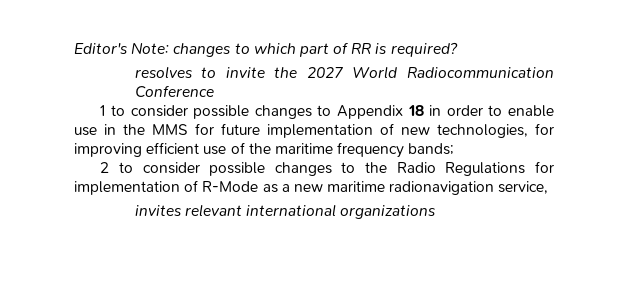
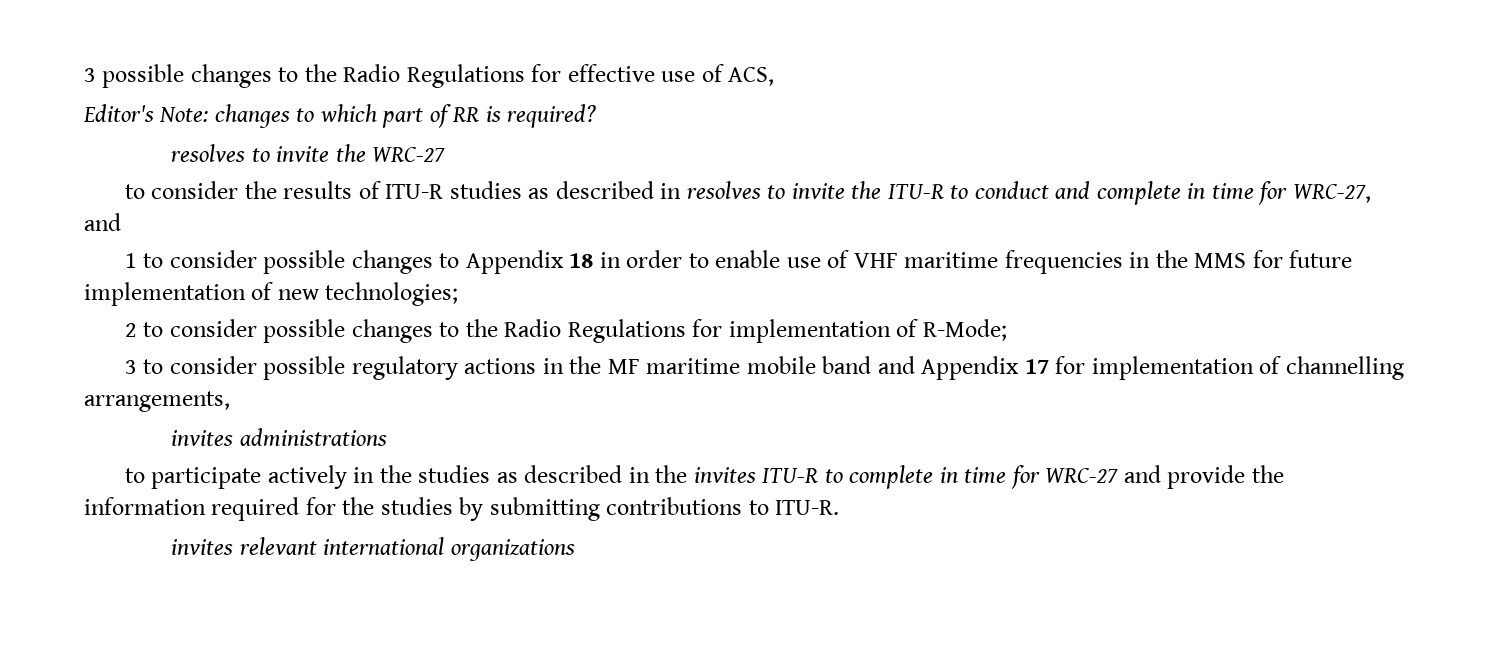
+ 3 possible changes to the Radio Regulations for effective use of ACS,
- resolves to invite the 2027 World Radiocommunication Conference
+ resolves to invite the WRC-27
+ to consider the results of ITU-R studies as described in resolves to invite the ITU-R to conduct and complete in time for WRC-27, and
- 1 to consider possible changes to Appendix 18 in order to enable use in the MMS for future implementation of new technologies, for improving efficient use of the maritime frequency bands;
+ 1 to consider possible changes to Appendix 18 in order to enable use of VHF maritime frequencies in the MMS for future implementation of new technologies;
- 2 to consider possible changes to the Radio Regulations for implementation of R-Mode as a new maritime radionavigation service,
+ 2 to consider possible changes to the Radio Regulations for implementation of R-Mode;
+ 3 to consider possible regulatory actions in the MF maritime mobile band and Appendix 17 for implementation of channelling arrangements,
+ invites administrations
+ to participate actively in the studies as described in the invites ITU-R to complete in time for WRC-27 and provide the information required for the studies by submitting contributions to ITU-R.

